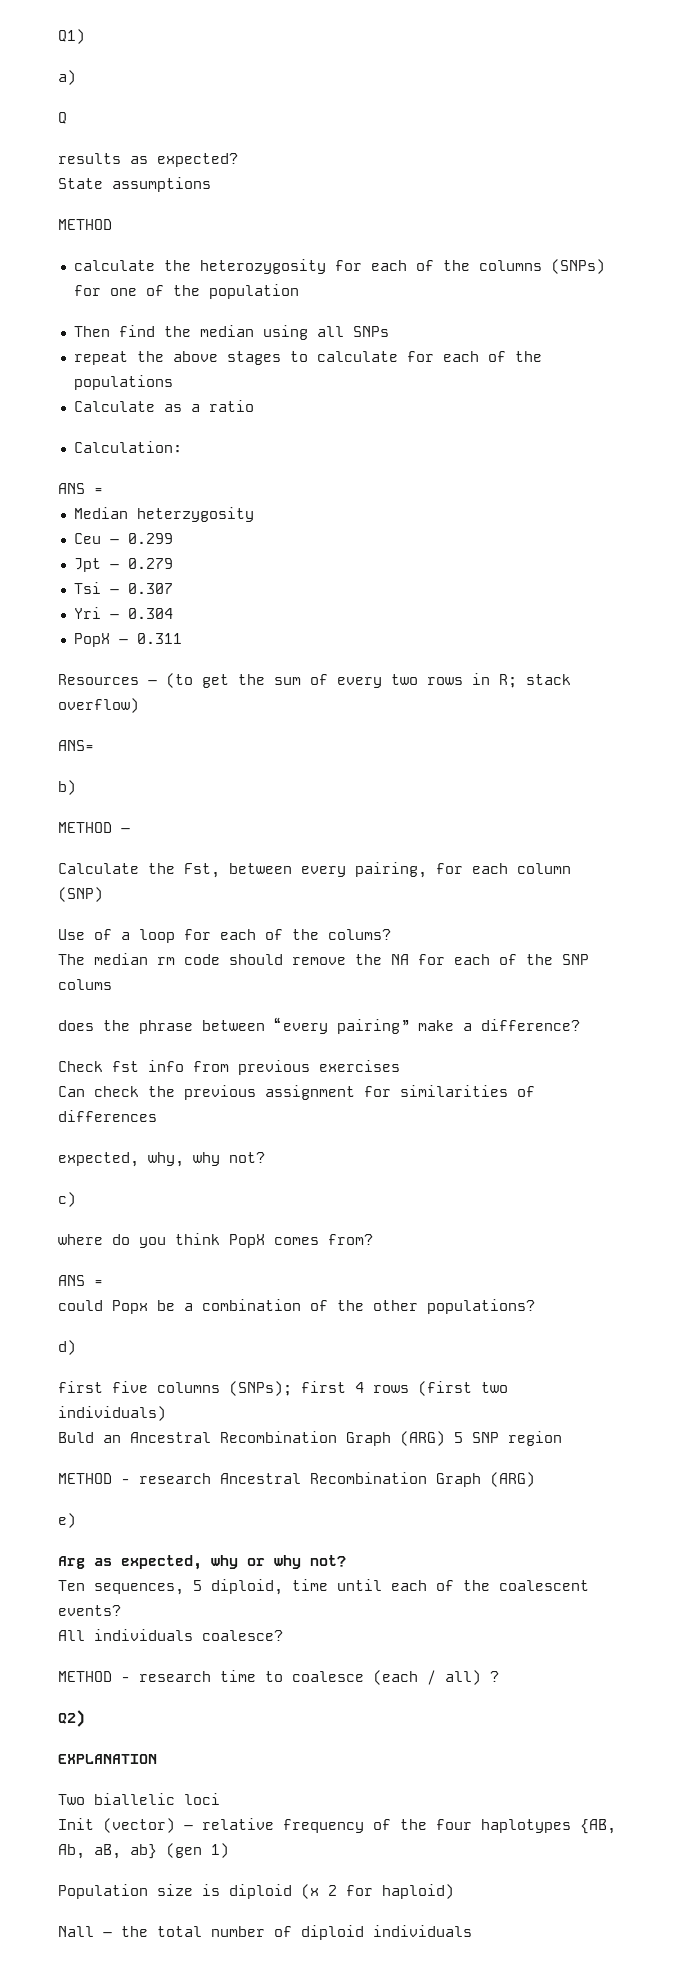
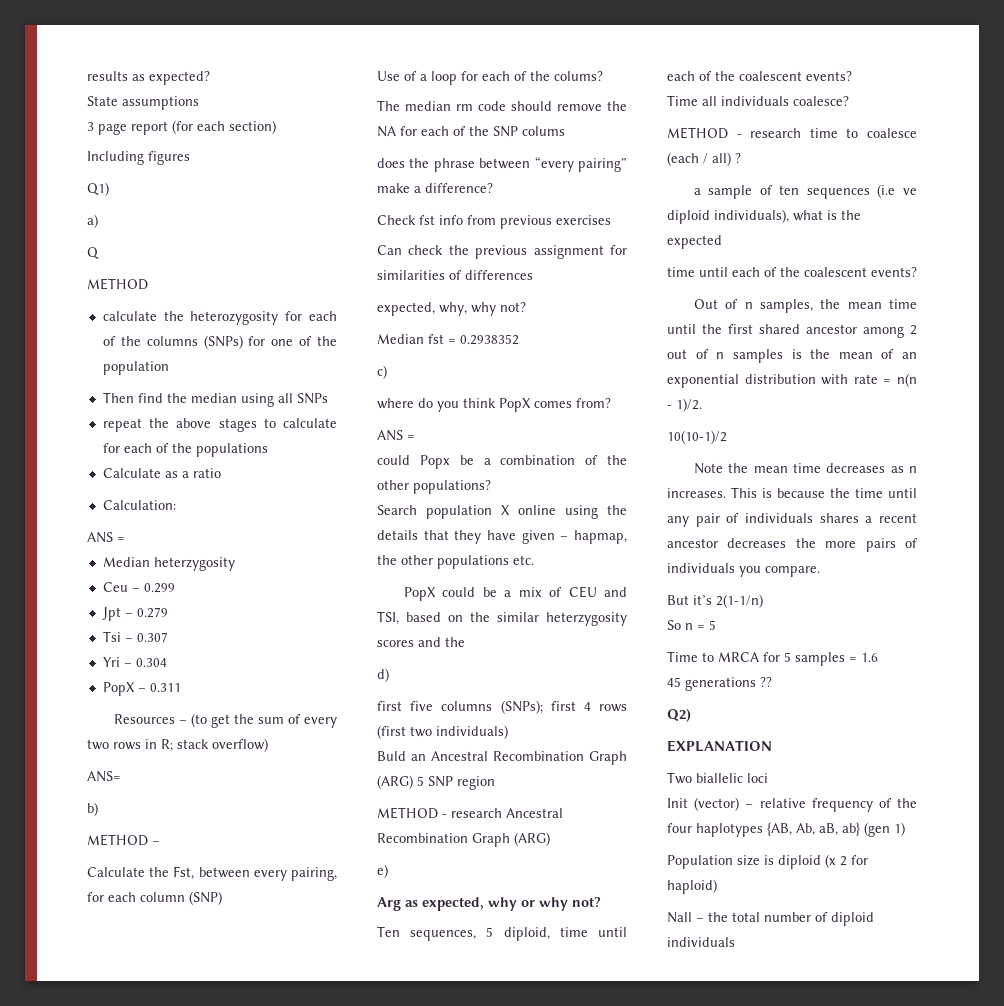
- Q1)
- a)
- Q
+ 3 page report (for each section)
+ Including figures
+ Q1)
+ a)
+ Q
+ Median fst = 0.2938352
+ Search population X online using the details that they have given – hapmap, the other populations etc.
+ PopX could be a mix of CEU and TSI, based on the similar heterzygosity scores and the
- All individuals coalesce?
+ Time all individuals coalesce?
+ a sample of ten sequences (i.e ve diploid individuals), what is the expected
+ time until each of the coalescent events?
+ Out of n samples, the mean time until the first shared ancestor among 2 out of n samples is the mean of an exponential distribution with rate = n(n - 1)/2.
+ 10(10-1)/2
+ Note the mean time decreases as n increases. This is because the time until any pair of individuals shares a recent ancestor decreases the more pairs of individuals you compare.
+ But it’s 2(1-1/n)
+ So n = 5
+ Time to MRCA for 5 samples = 1.6
+ 45 generations ??

